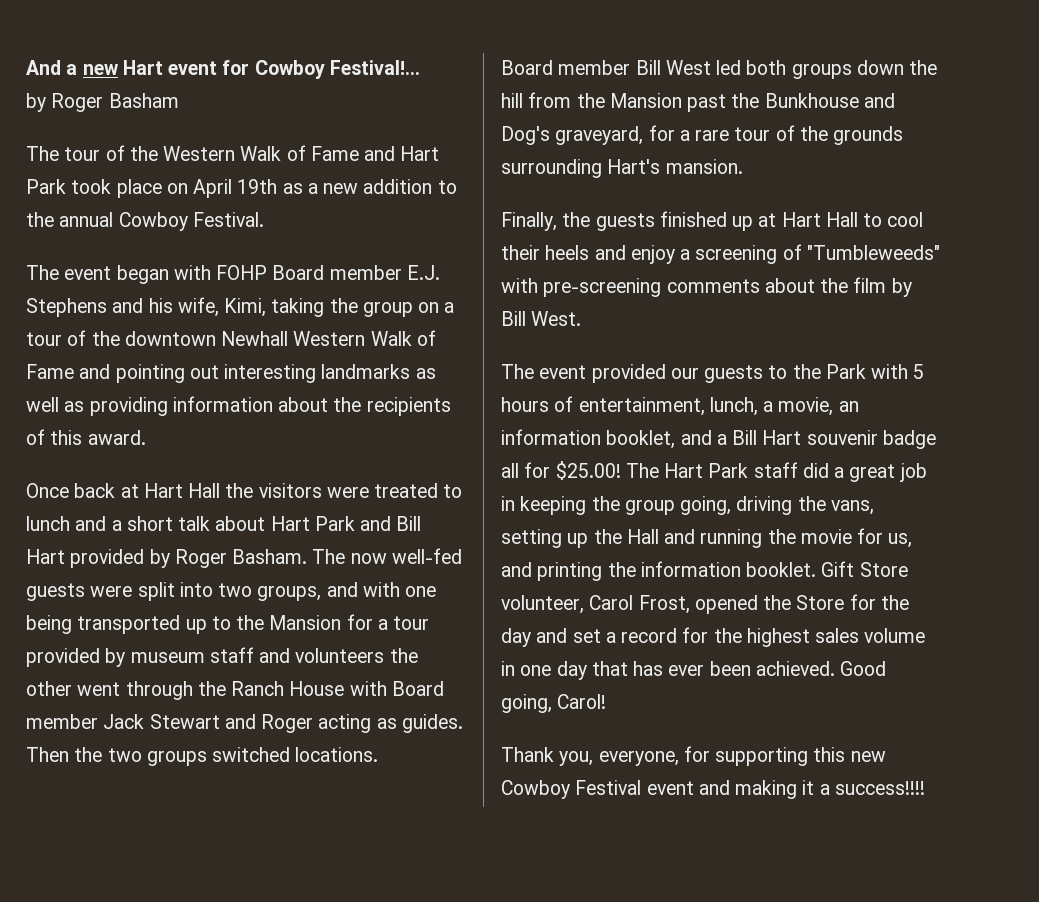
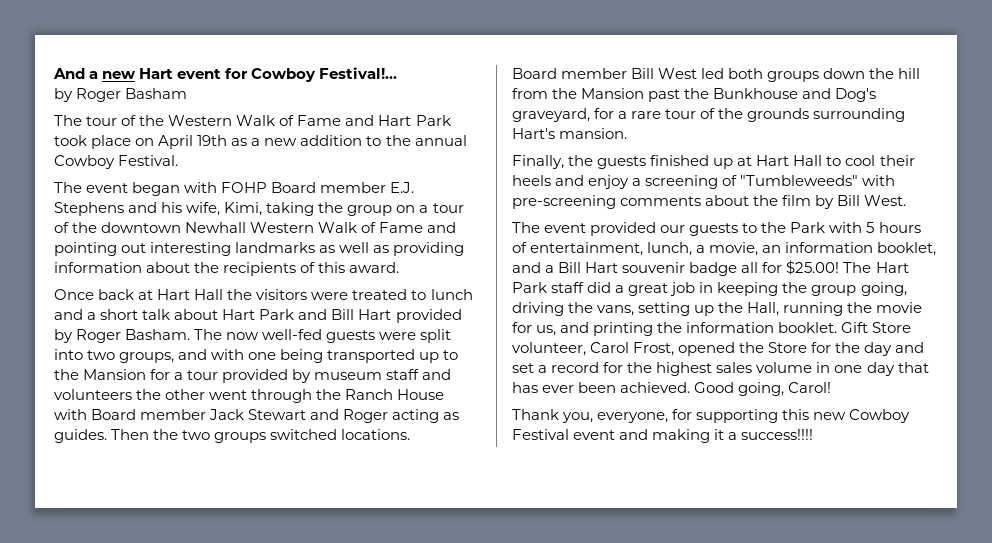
- The Hart Park staff did a great job in keeping the group going, driving the vans, setting up the Hall and running the movie for us, and printing the information booklet.
+ The Hart Park staff did a great job in keeping the group going, driving the vans, setting up the Hall, running the movie for us, and printing the information booklet.

